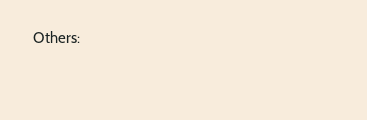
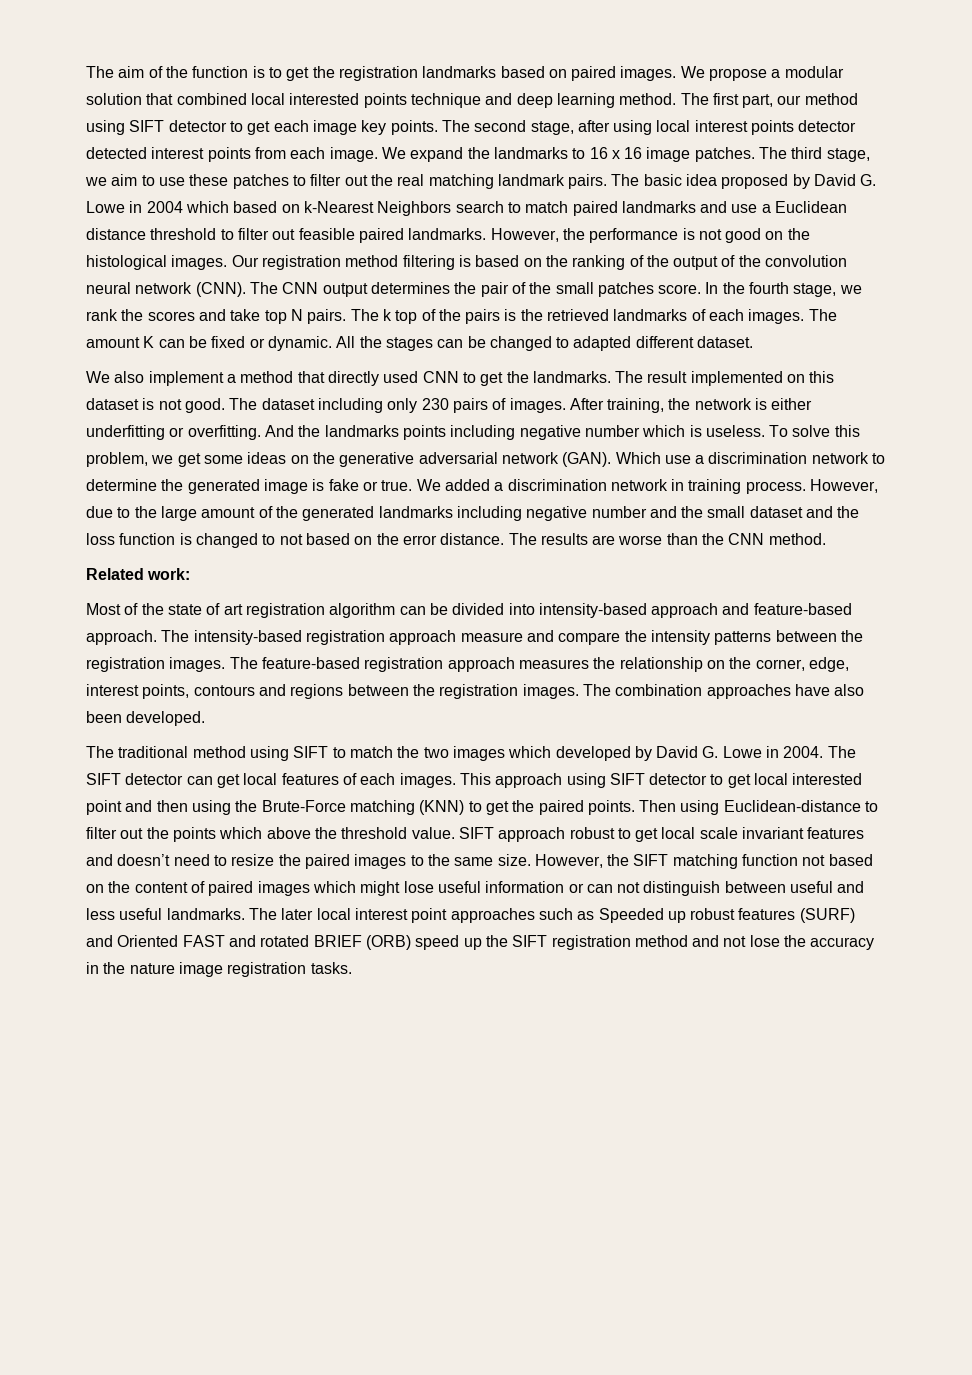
- Others:
+ The aim of the function is to get the registration landmarks based on paired images. We propose a modular solution that combined local interested points technique and deep learning method. The first part, our method using SIFT detector to get each image key points. The second stage, after using local interest points detector detected interest points from each image. We expand the landmarks to 16 x 16 image patches. The third stage, we aim to use these patches to filter out the real matching landmark pairs. The basic idea proposed by David G. Lowe in 2004 which based on k-Nearest Neighbors search to match paired landmarks and use a Euclidean distance threshold to filter out feasible paired landmarks. However, the performance is not good on the histological images. Our registration method filtering is based on the ranking of the output of the convolution neural network (CNN). The CNN output determines the pair of the small patches score. In the fourth stage, we rank the scores and take top N pairs. The k top of the pairs is the retrieved landmarks of each images. The amount K can be fixed or dynamic. All the stages can be changed to adapted different dataset.
+ We also implement a method that directly used CNN to get the landmarks. The result implemented on this dataset is not good. The dataset including only 230 pairs of images. After training, the network is either underfitting or overfitting. And the landmarks points including negative number which is useless. To solve this problem, we get some ideas on the generative adversarial network (GAN). Which use a discrimination network to determine the generated image is fake or true. We added a discrimination network in training process. However, due to the large amount of the generated landmarks including negative number and the small dataset and the loss function is changed to not based on the error distance. The results are worse than the CNN method.
+ Related work:
+ Most of the state of art registration algorithm can be divided into intensity-based approach and feature-based approach. The intensity-based registration approach measure and compare the intensity patterns between the registration images. The feature-based registration approach measures the relationship on the corner, edge, interest points, contours and regions between the registration images. The combination approaches have also been developed.
+ The traditional method using SIFT to match the two images which developed by David G. Lowe in 2004. The SIFT detector can get local features of each images. This approach using SIFT detector to get local interested point and then using the Brute-Force matching (KNN) to get the paired points. Then using Euclidean-distance to filter out the points which above the threshold value. SIFT approach robust to get local scale invariant features and doesn’t need to resize the paired images to the same size. However, the SIFT matching function not based on the content of paired images which might lose useful information or can not distinguish between useful and less useful landmarks. The later local interest point approaches such as Speeded up robust features (SURF) and Oriented FAST and rotated BRIEF (ORB) speed up the SIFT registration method and not lose the accuracy in the nature image registration tasks.

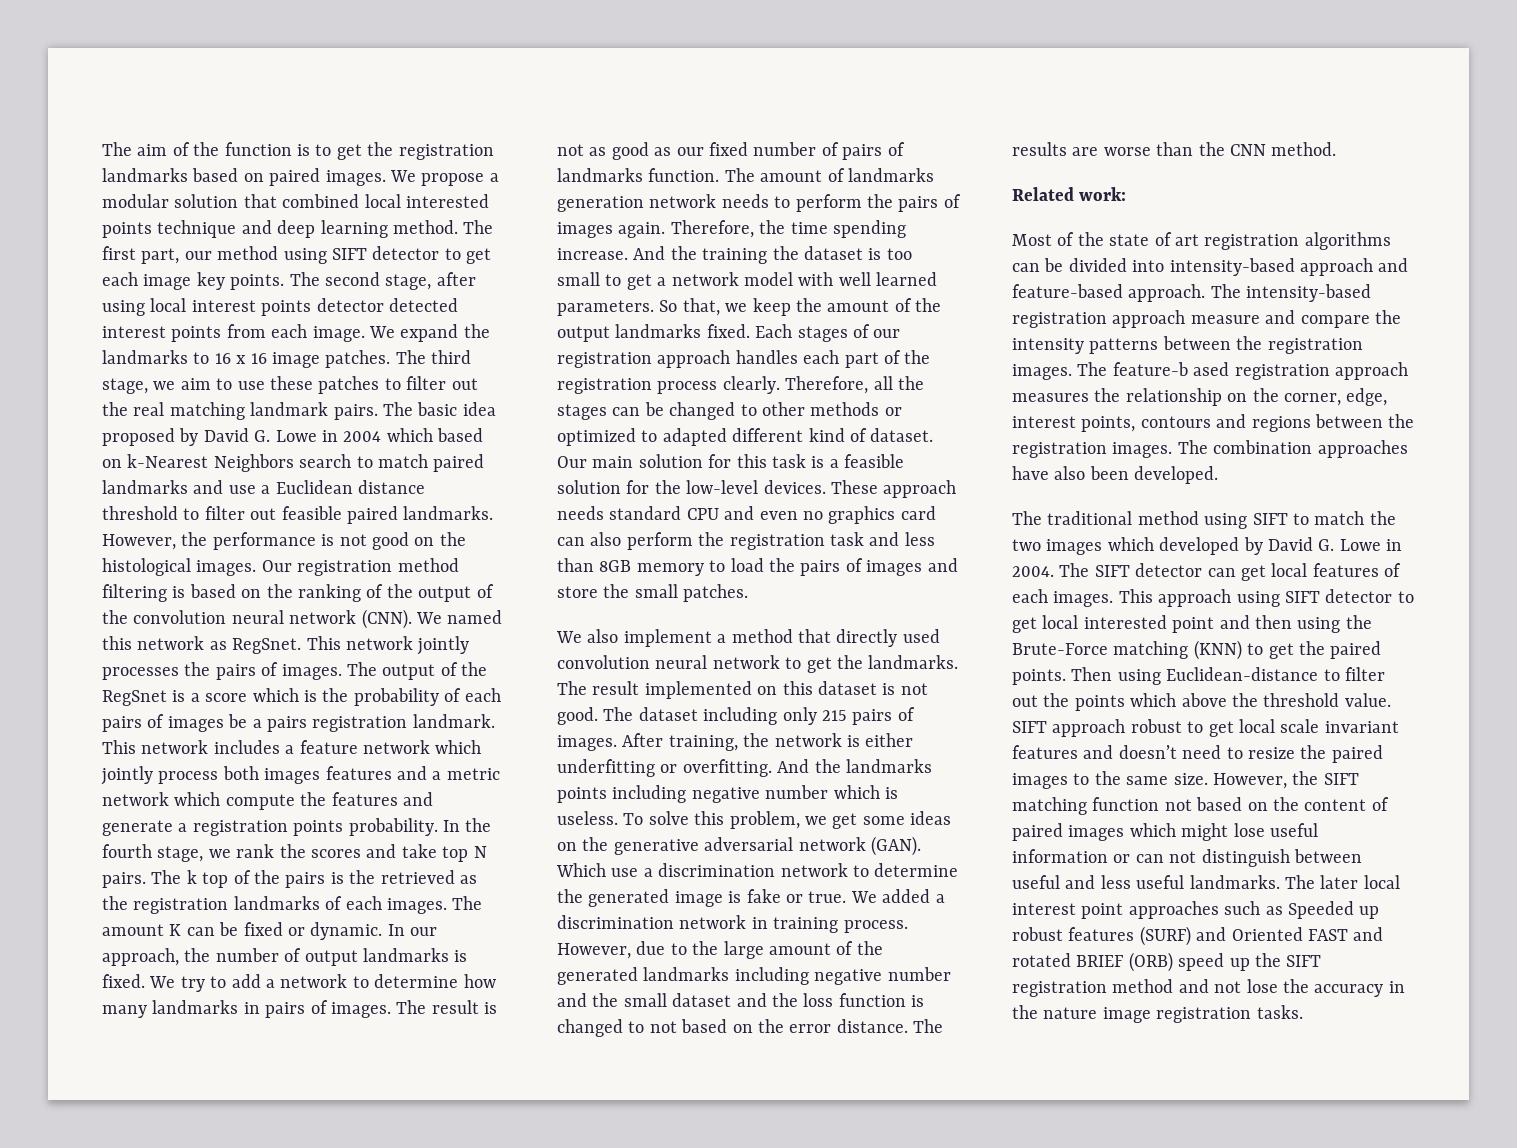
- The CNN output determines the pair of the small patches score.
+ We named this network as RegSnet. This network jointly processes the pairs of images. The output of the RegSnet is a score which is the probability of each pairs of images be a pairs registration landmark. This network includes a feature network which jointly process both images features and a metric network which compute the features and generate a registration points probability.
- The k top of the pairs is the retrieved landmarks of each images.
+ The k top of the pairs is the retrieved as the registration landmarks of each images.
- All the stages can be changed to adapted different dataset.
+ In our approach, the number of output landmarks is fixed. We try to add a network to determine how many landmarks in pairs of images. The result is not as good as our fixed number of pairs of landmarks function. The amount of landmarks generation network needs to perform the pairs of images again. Therefore, the time spending increase. And the training the dataset is too small to get a network model with well learned parameters. So that, we keep the amount of the output landmarks fixed. Each stages of our registration approach handles each part of the registration process clearly. Therefore, all the stages can be changed to other methods or optimized to adapted different kind of dataset. Our main solution for this task is a feasible solution for the low-level devices. These approach needs standard CPU and even no graphics card can also perform the registration task and less than 8GB memory to load the pairs of images and store the small patches.
- We also implement a method that directly used CNN to get the landmarks.
+ We also implement a method that directly used convolution neural network to get the landmarks.
- The dataset including only 230 pairs of images.
+ The dataset including only 215 pairs of images.
- Most of the state of art registration algorithm can be divided into intensity-based approach and feature-based approach.
+ Most of the state of art registration algorithms can be divided into intensity-based approach and feature-based approach.
- The feature-based registration approach measures the relationship on the corner, edge, interest points, contours and regions between the registration images.
+ The feature-b ased registration approach measures the relationship on the corner, edge, interest points, contours and regions between the registration images.

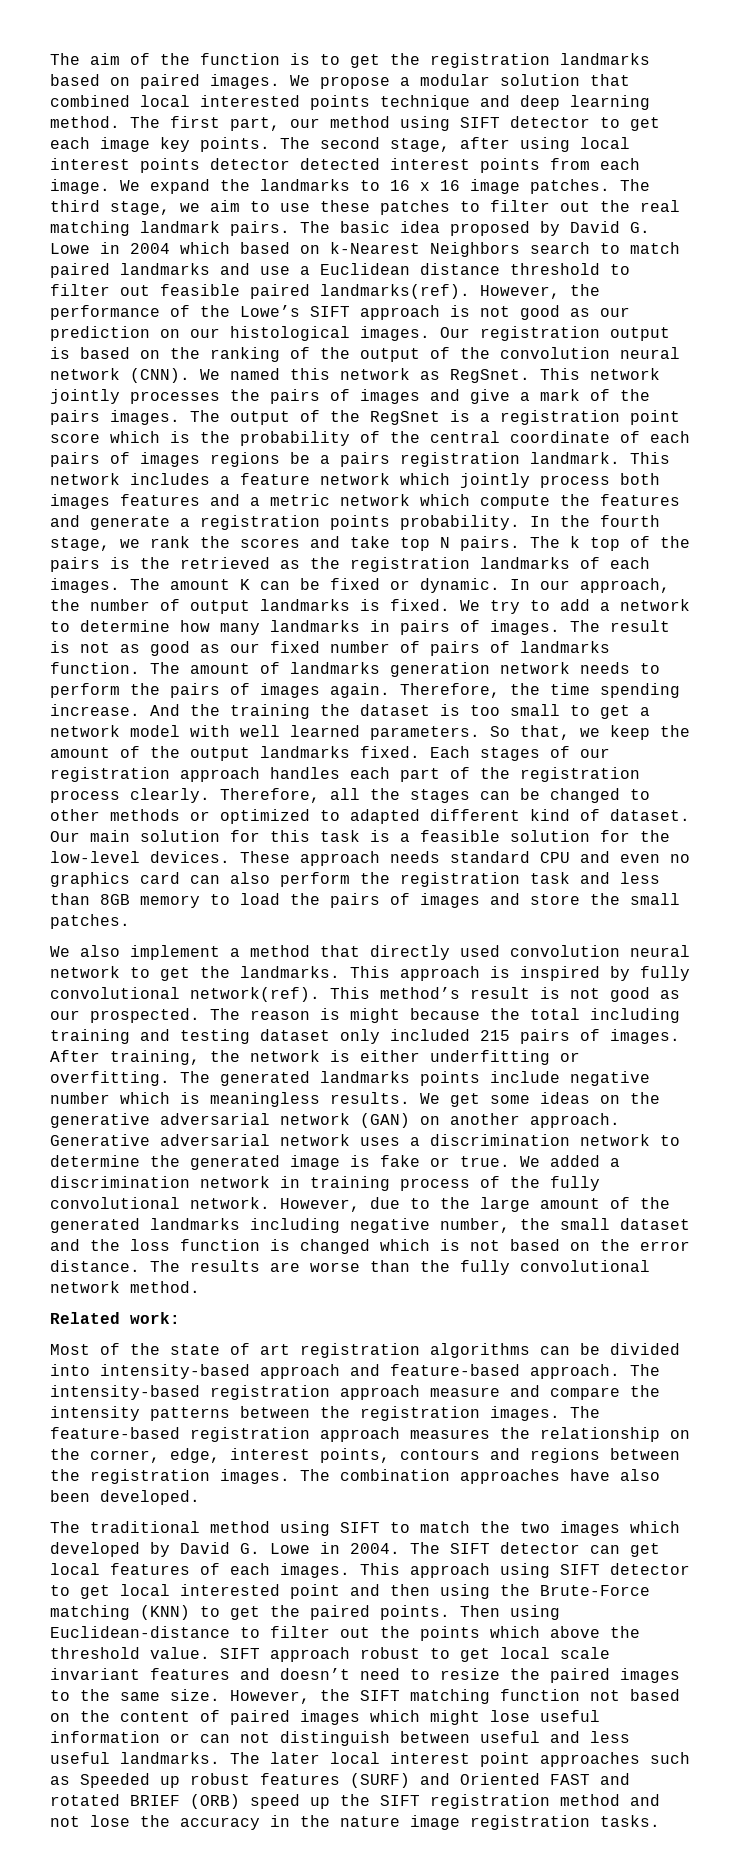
- The basic idea proposed by David G. Lowe in 2004 which based on k-Nearest Neighbors search to match paired landmarks and use a Euclidean distance threshold to filter out feasible paired landmarks.
+ The basic idea proposed by David G. Lowe in 2004 which based on k-Nearest Neighbors search to match paired landmarks and use a Euclidean distance threshold to filter out feasible paired landmarks(ref).
- However, the performance is not good on the histological images.
+ However, the performance of the Lowe’s SIFT approach is not good as our prediction on our histological images.
- Our registration method filtering is based on the ranking of the output of the convolution neural network (CNN).
+ Our registration output is based on the ranking of the output of the convolution neural network (CNN).
- This network jointly processes the pairs of images.
+ This network jointly processes the pairs of images and give a mark of the pairs images.
- The output of the RegSnet is a score which is the probability of each pairs of images be a pairs registration landmark.
+ The output of the RegSnet is a registration point score which is the probability of the central coordinate of each pairs of images regions be a pairs registration landmark.
- The result implemented on this dataset is not good. The dataset including only 215 pairs of images.
+ This approach is inspired by fully convolutional network(ref). This method’s result is not good as our prospected. The reason is might because the total including training and testing dataset only included 215 pairs of images.
- And the landmarks points including negative number which is useless. To solve this problem, we get some ideas on the generative adversarial network (GAN). Which use a discrimination network to determine the generated image is fake or true.
+ The generated landmarks points include negative number which is meaningless results. We get some ideas on the generative adversarial network (GAN) on another approach. Generative adversarial network uses a discrimination network to determine the generated image is fake or true.
- We added a discrimination network in training process.
+ We added a discrimination network in training process of the fully convolutional network.
- However, due to the large amount of the generated landmarks including negative number and the small dataset and the loss function is changed to not based on the error distance.
+ However, due to the large amount of the generated landmarks including negative number, the small dataset and the loss function is changed which is not based on the error distance.
- The results are worse than the CNN method.
+ The results are worse than the fully convolutional network method.
- The feature-b ased registration approach measures the relationship on the corner, edge, interest points, contours and regions between the registration images.
+ The feature-based registration approach measures the relationship on the corner, edge, interest points, contours and regions between the registration images.

